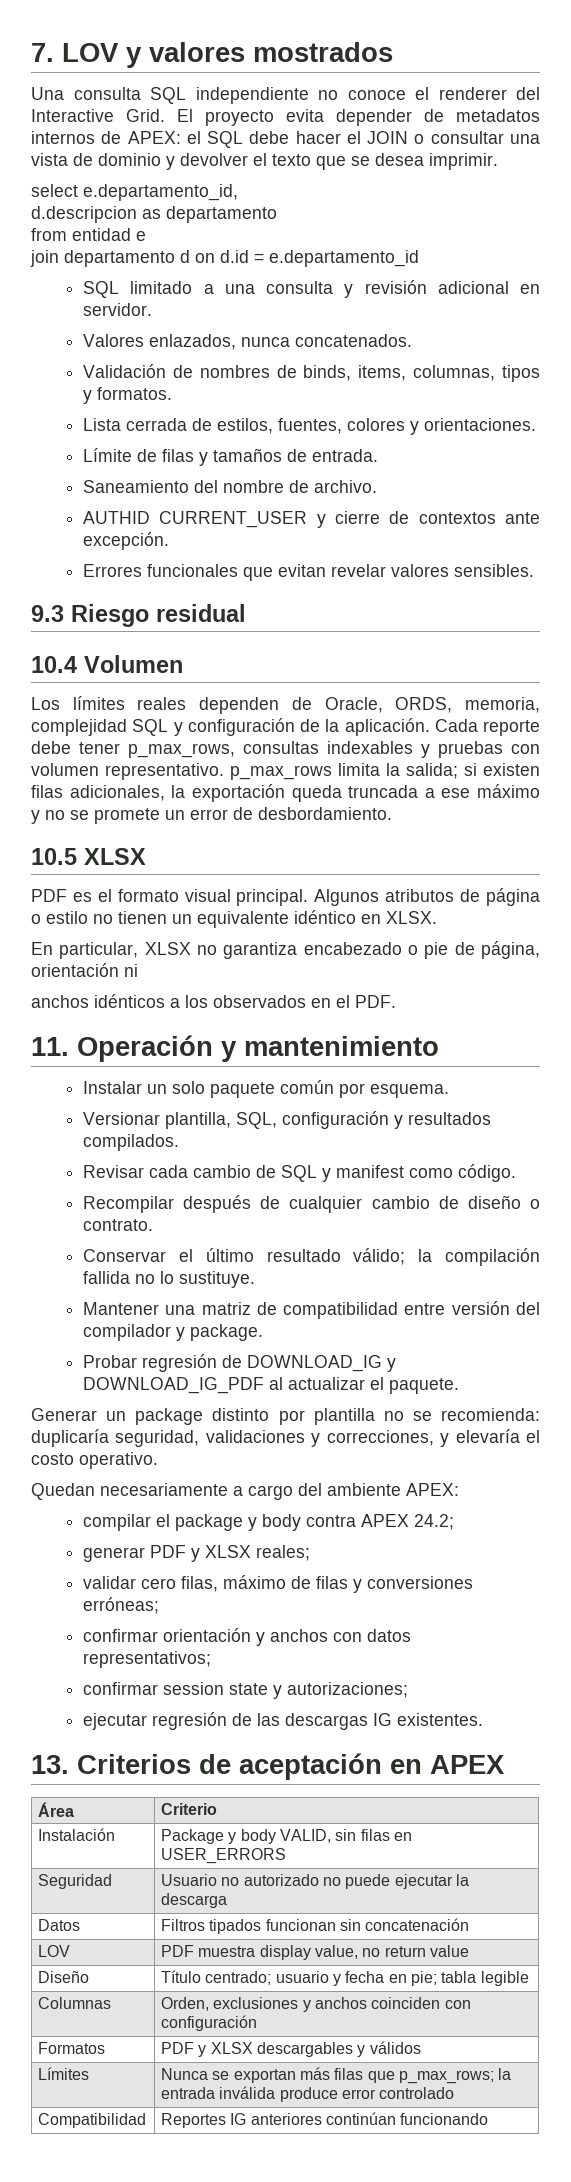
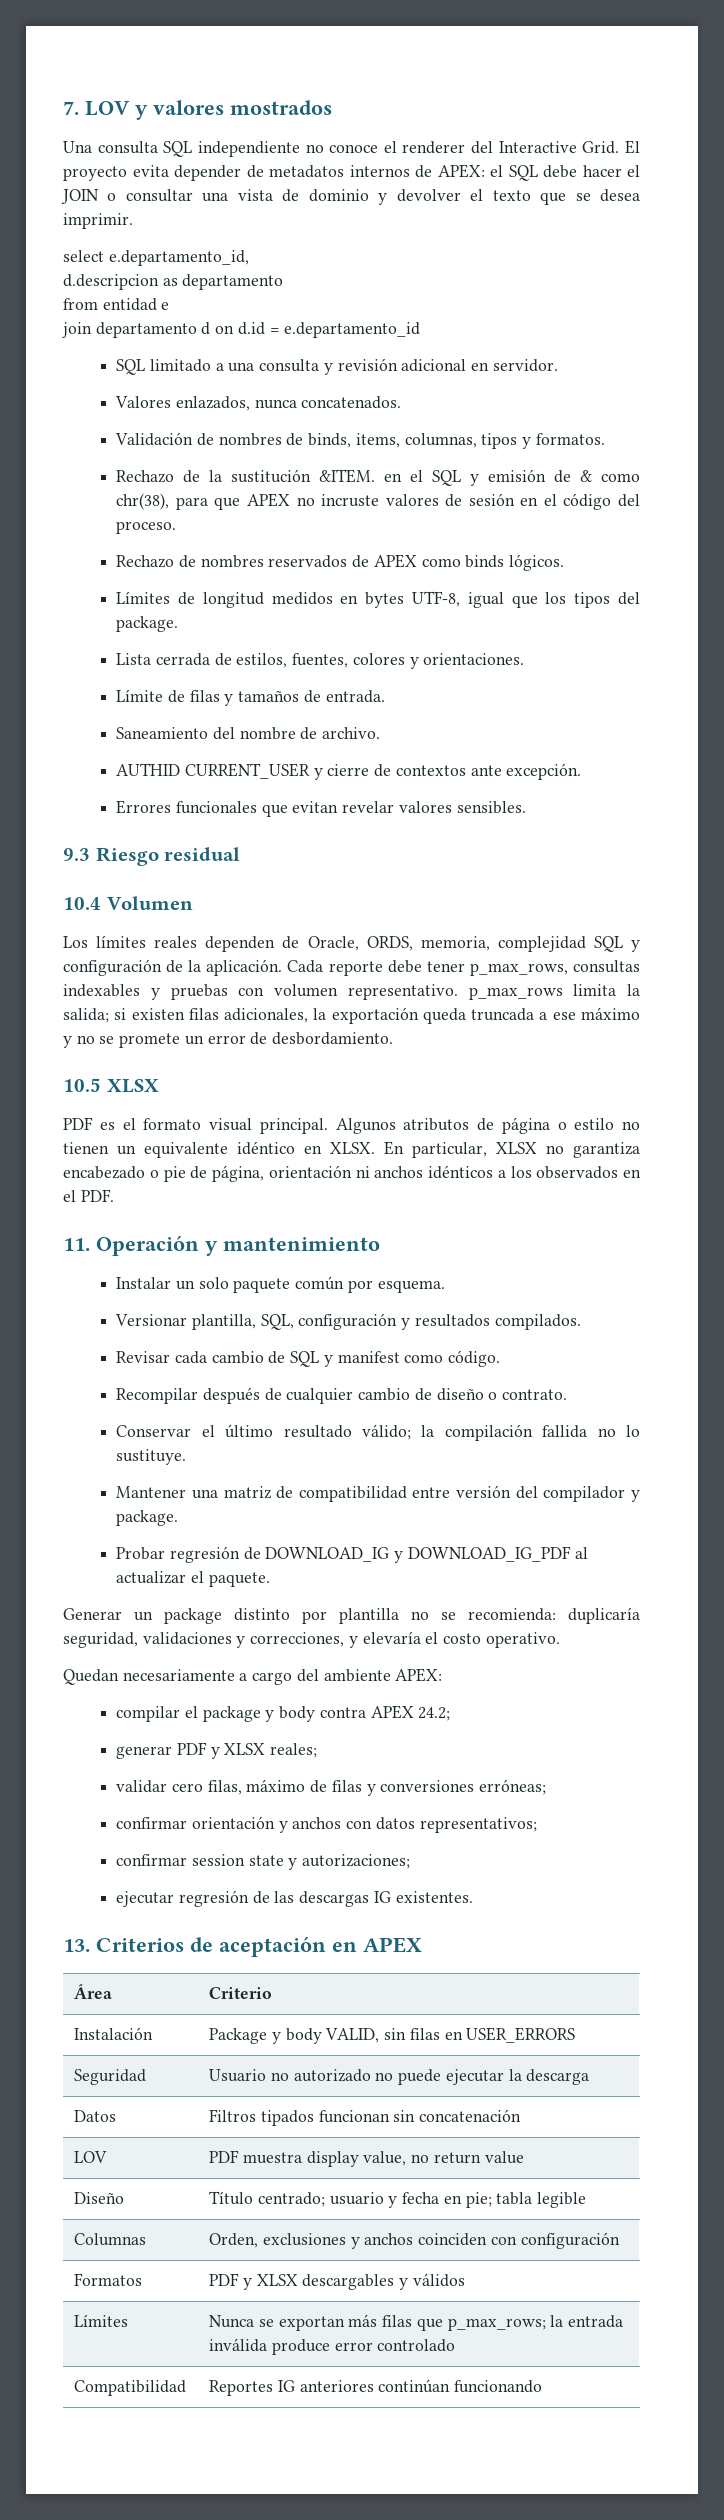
+ Rechazo de la sustitución &ITEM. en el SQL y emisión de & como chr(38), para que APEX no incruste valores de sesión en el código del proceso.
+ Rechazo de nombres reservados de APEX como binds lógicos.
+ Límites de longitud medidos en bytes UTF-8, igual que los tipos del package.
- Algunos atributos de página o estilo no tienen un equivalente idéntico en XLSX.
- En particular, XLSX no garantiza encabezado o pie de página, orientación ni
- anchos idénticos a los observados en el PDF.
+ Algunos atributos de página o estilo no tienen un equivalente idéntico en XLSX. En particular, XLSX no garantiza encabezado o pie de página, orientación ni anchos idénticos a los observados en el PDF.

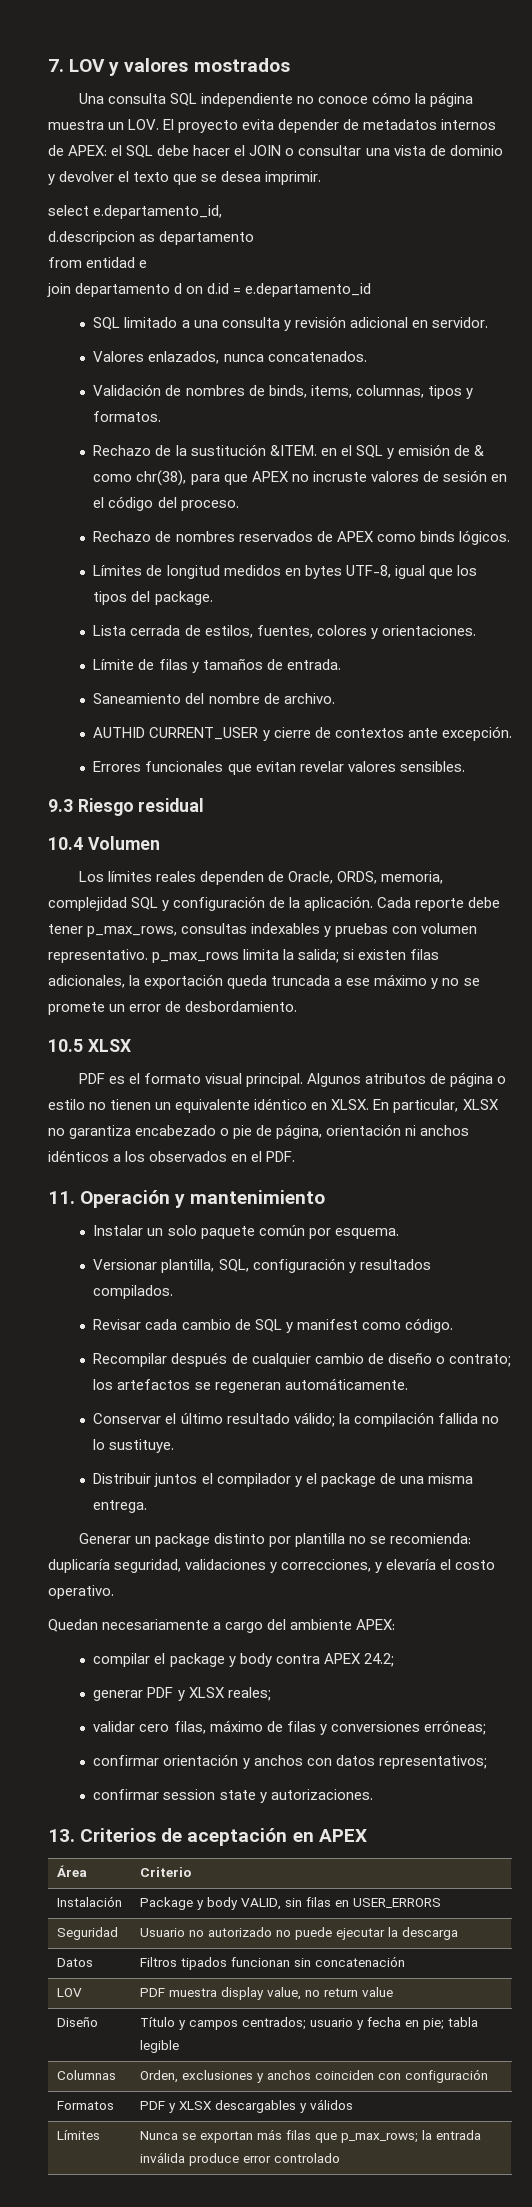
- Una consulta SQL independiente no conoce el renderer del Interactive Grid. El proyecto evita depender de metadatos internos de APEX: el SQL debe hacer el JOIN o consultar una vista de dominio y devolver el texto que se desea imprimir.
+ Una consulta SQL independiente no conoce cómo la página muestra un LOV. El proyecto evita depender de metadatos internos de APEX: el SQL debe hacer el JOIN o consultar una vista de dominio y devolver el texto que se desea imprimir.
- Recompilar después de cualquier cambio de diseño o contrato.
+ Recompilar después de cualquier cambio de diseño o contrato; los artefactos se regeneran automáticamente.
- Mantener una matriz de compatibilidad entre versión del compilador y package.
- Probar regresión de DOWNLOAD_IG y DOWNLOAD_IG_PDF al actualizar el paquete.
+ Distribuir juntos el compilador y el package de una misma entrega.
- confirmar session state y autorizaciones;
- ejecutar regresión de las descargas IG existentes.
+ confirmar session state y autorizaciones.
- Diseño | Título centrado; usuario y fecha en pie; tabla legible
+ Diseño | Título y campos centrados; usuario y fecha en pie; tabla legible
- Compatibilidad | Reportes IG anteriores continúan funcionando

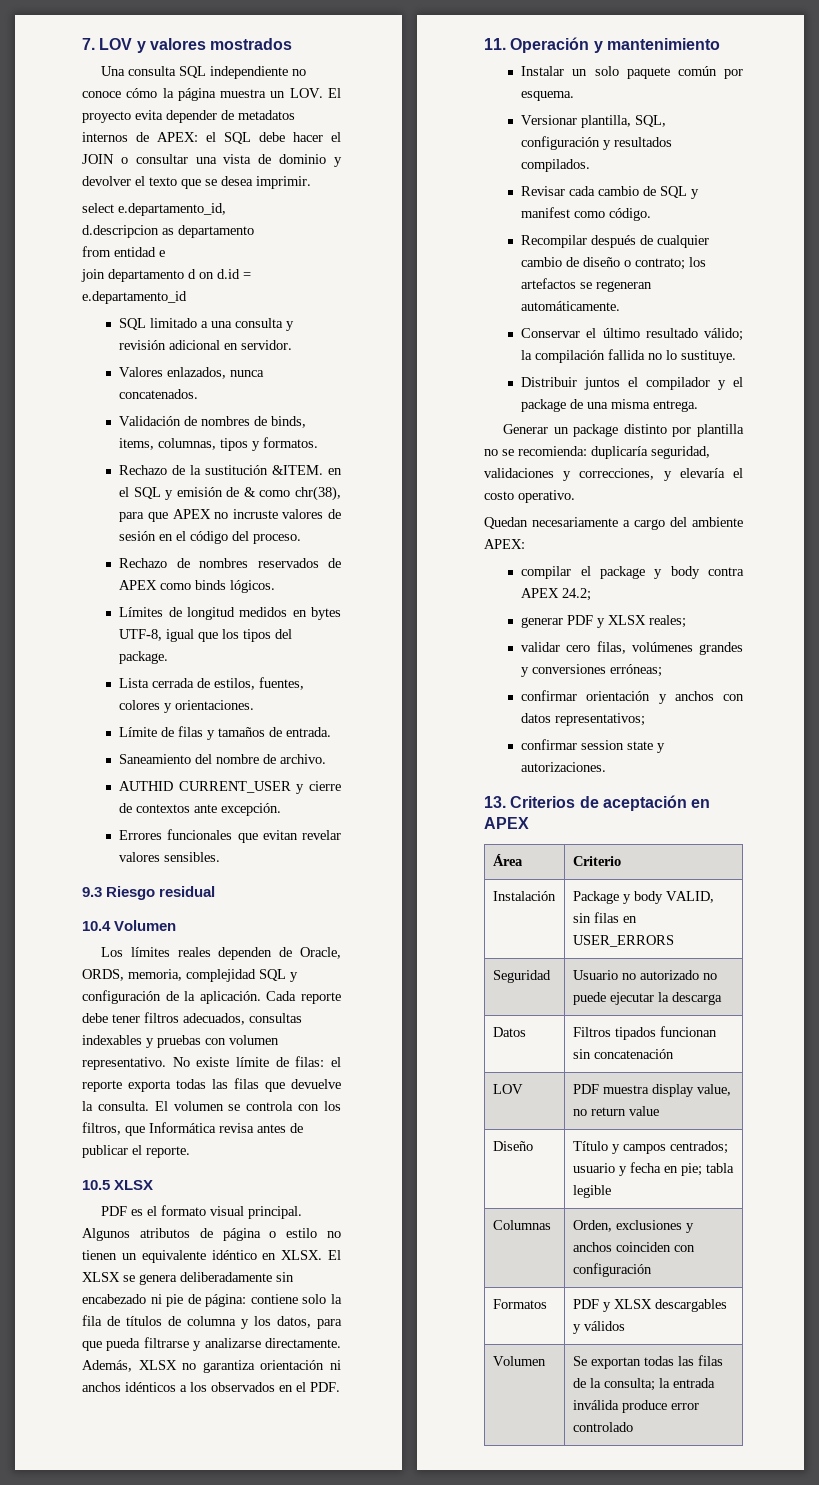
- Cada reporte debe tener p_max_rows, consultas indexables y pruebas con volumen representativo. p_max_rows limita la salida; si existen filas adicionales, la exportación queda truncada a ese máximo y no se promete un error de desbordamiento.
+ Cada reporte debe tener filtros adecuados, consultas indexables y pruebas con volumen representativo. No existe límite de filas: el reporte exporta todas las filas que devuelve la consulta. El volumen se controla con los filtros, que Informática revisa antes de publicar el reporte.
- En particular, XLSX no garantiza encabezado o pie de página, orientación ni anchos idénticos a los observados en el PDF.
+ El XLSX se genera deliberadamente sin encabezado ni pie de página: contiene solo la fila de títulos de columna y los datos, para que pueda filtrarse y analizarse directamente. Además, XLSX no garantiza orientación ni anchos idénticos a los observados en el PDF.
- validar cero filas, máximo de filas y conversiones erróneas;
+ validar cero filas, volúmenes grandes y conversiones erróneas;
- Límites | Nunca se exportan más filas que p_max_rows; la entrada inválida produce error controlado
+ Volumen | Se exportan todas las filas de la consulta; la entrada inválida produce error controlado

